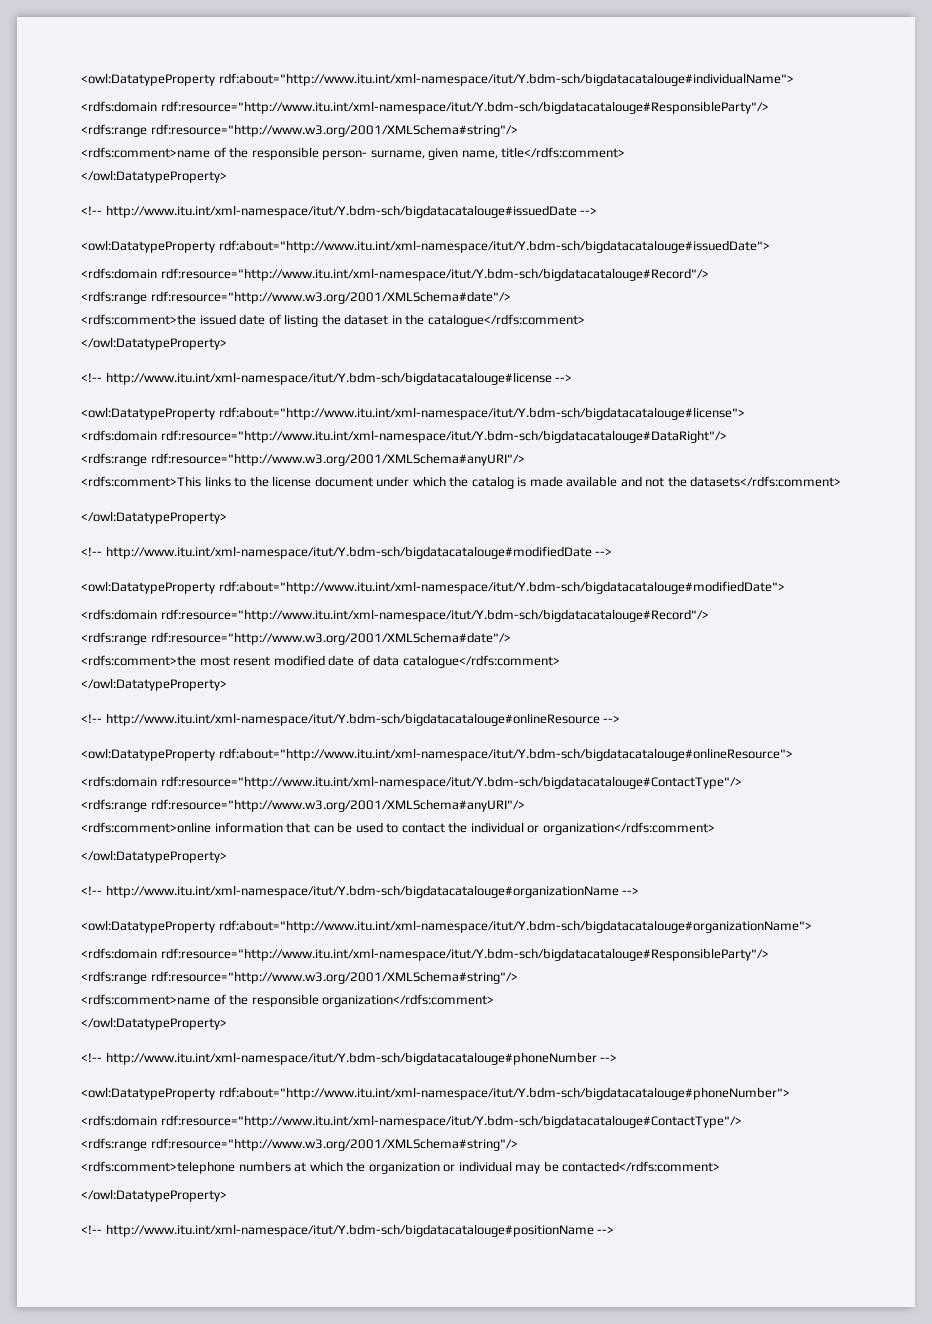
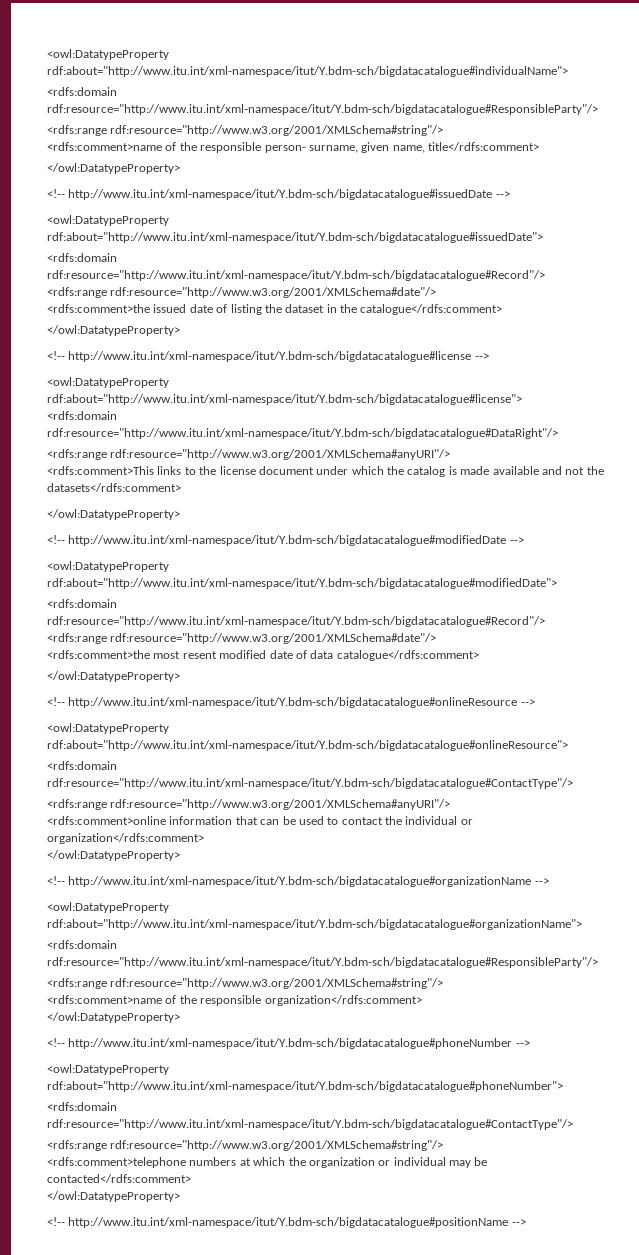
- <owl:DatatypeProperty rdf:about="http://www.itu.int/xml-namespace/itut/Y.bdm-sch/bigdatacatalouge#individualName">
- <rdfs:domain rdf:resource="http://www.itu.int/xml-namespace/itut/Y.bdm-sch/bigdatacatalouge#ResponsibleParty"/>
+ <owl:DatatypeProperty rdf:about="http://www.itu.int/xml-namespace/itut/Y.bdm-sch/bigdatacatalogue#individualName">
+ <rdfs:domain rdf:resource="http://www.itu.int/xml-namespace/itut/Y.bdm-sch/bigdatacatalogue#ResponsibleParty"/>
- <!-- http://www.itu.int/xml-namespace/itut/Y.bdm-sch/bigdatacatalouge#issuedDate -->
- <owl:DatatypeProperty rdf:about="http://www.itu.int/xml-namespace/itut/Y.bdm-sch/bigdatacatalouge#issuedDate">
- <rdfs:domain rdf:resource="http://www.itu.int/xml-namespace/itut/Y.bdm-sch/bigdatacatalouge#Record"/>
+ <!-- http://www.itu.int/xml-namespace/itut/Y.bdm-sch/bigdatacatalogue#issuedDate -->
+ <owl:DatatypeProperty rdf:about="http://www.itu.int/xml-namespace/itut/Y.bdm-sch/bigdatacatalogue#issuedDate">
+ <rdfs:domain rdf:resource="http://www.itu.int/xml-namespace/itut/Y.bdm-sch/bigdatacatalogue#Record"/>
- <!-- http://www.itu.int/xml-namespace/itut/Y.bdm-sch/bigdatacatalouge#license -->
- <owl:DatatypeProperty rdf:about="http://www.itu.int/xml-namespace/itut/Y.bdm-sch/bigdatacatalouge#license">
- <rdfs:domain rdf:resource="http://www.itu.int/xml-namespace/itut/Y.bdm-sch/bigdatacatalouge#DataRight"/>
+ <!-- http://www.itu.int/xml-namespace/itut/Y.bdm-sch/bigdatacatalogue#license -->
+ <owl:DatatypeProperty rdf:about="http://www.itu.int/xml-namespace/itut/Y.bdm-sch/bigdatacatalogue#license">
+ <rdfs:domain rdf:resource="http://www.itu.int/xml-namespace/itut/Y.bdm-sch/bigdatacatalogue#DataRight"/>
- <!-- http://www.itu.int/xml-namespace/itut/Y.bdm-sch/bigdatacatalouge#modifiedDate -->
- <owl:DatatypeProperty rdf:about="http://www.itu.int/xml-namespace/itut/Y.bdm-sch/bigdatacatalouge#modifiedDate">
- <rdfs:domain rdf:resource="http://www.itu.int/xml-namespace/itut/Y.bdm-sch/bigdatacatalouge#Record"/>
+ <!-- http://www.itu.int/xml-namespace/itut/Y.bdm-sch/bigdatacatalogue#modifiedDate -->
+ <owl:DatatypeProperty rdf:about="http://www.itu.int/xml-namespace/itut/Y.bdm-sch/bigdatacatalogue#modifiedDate">
+ <rdfs:domain rdf:resource="http://www.itu.int/xml-namespace/itut/Y.bdm-sch/bigdatacatalogue#Record"/>
- <!-- http://www.itu.int/xml-namespace/itut/Y.bdm-sch/bigdatacatalouge#onlineResource -->
- <owl:DatatypeProperty rdf:about="http://www.itu.int/xml-namespace/itut/Y.bdm-sch/bigdatacatalouge#onlineResource">
- <rdfs:domain rdf:resource="http://www.itu.int/xml-namespace/itut/Y.bdm-sch/bigdatacatalouge#ContactType"/>
+ <!-- http://www.itu.int/xml-namespace/itut/Y.bdm-sch/bigdatacatalogue#onlineResource -->
+ <owl:DatatypeProperty rdf:about="http://www.itu.int/xml-namespace/itut/Y.bdm-sch/bigdatacatalogue#onlineResource">
+ <rdfs:domain rdf:resource="http://www.itu.int/xml-namespace/itut/Y.bdm-sch/bigdatacatalogue#ContactType"/>
- <!-- http://www.itu.int/xml-namespace/itut/Y.bdm-sch/bigdatacatalouge#organizationName -->
- <owl:DatatypeProperty rdf:about="http://www.itu.int/xml-namespace/itut/Y.bdm-sch/bigdatacatalouge#organizationName">
- <rdfs:domain rdf:resource="http://www.itu.int/xml-namespace/itut/Y.bdm-sch/bigdatacatalouge#ResponsibleParty"/>
+ <!-- http://www.itu.int/xml-namespace/itut/Y.bdm-sch/bigdatacatalogue#organizationName -->
+ <owl:DatatypeProperty rdf:about="http://www.itu.int/xml-namespace/itut/Y.bdm-sch/bigdatacatalogue#organizationName">
+ <rdfs:domain rdf:resource="http://www.itu.int/xml-namespace/itut/Y.bdm-sch/bigdatacatalogue#ResponsibleParty"/>
- <!-- http://www.itu.int/xml-namespace/itut/Y.bdm-sch/bigdatacatalouge#phoneNumber -->
- <owl:DatatypeProperty rdf:about="http://www.itu.int/xml-namespace/itut/Y.bdm-sch/bigdatacatalouge#phoneNumber">
- <rdfs:domain rdf:resource="http://www.itu.int/xml-namespace/itut/Y.bdm-sch/bigdatacatalouge#ContactType"/>
+ <!-- http://www.itu.int/xml-namespace/itut/Y.bdm-sch/bigdatacatalogue#phoneNumber -->
+ <owl:DatatypeProperty rdf:about="http://www.itu.int/xml-namespace/itut/Y.bdm-sch/bigdatacatalogue#phoneNumber">
+ <rdfs:domain rdf:resource="http://www.itu.int/xml-namespace/itut/Y.bdm-sch/bigdatacatalogue#ContactType"/>
- <!-- http://www.itu.int/xml-namespace/itut/Y.bdm-sch/bigdatacatalouge#positionName -->
+ <!-- http://www.itu.int/xml-namespace/itut/Y.bdm-sch/bigdatacatalogue#positionName -->

